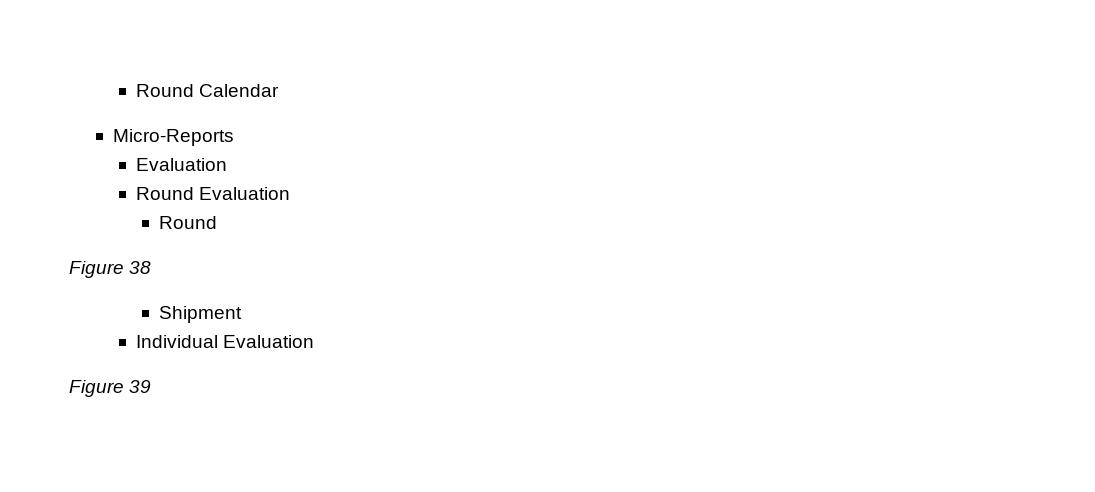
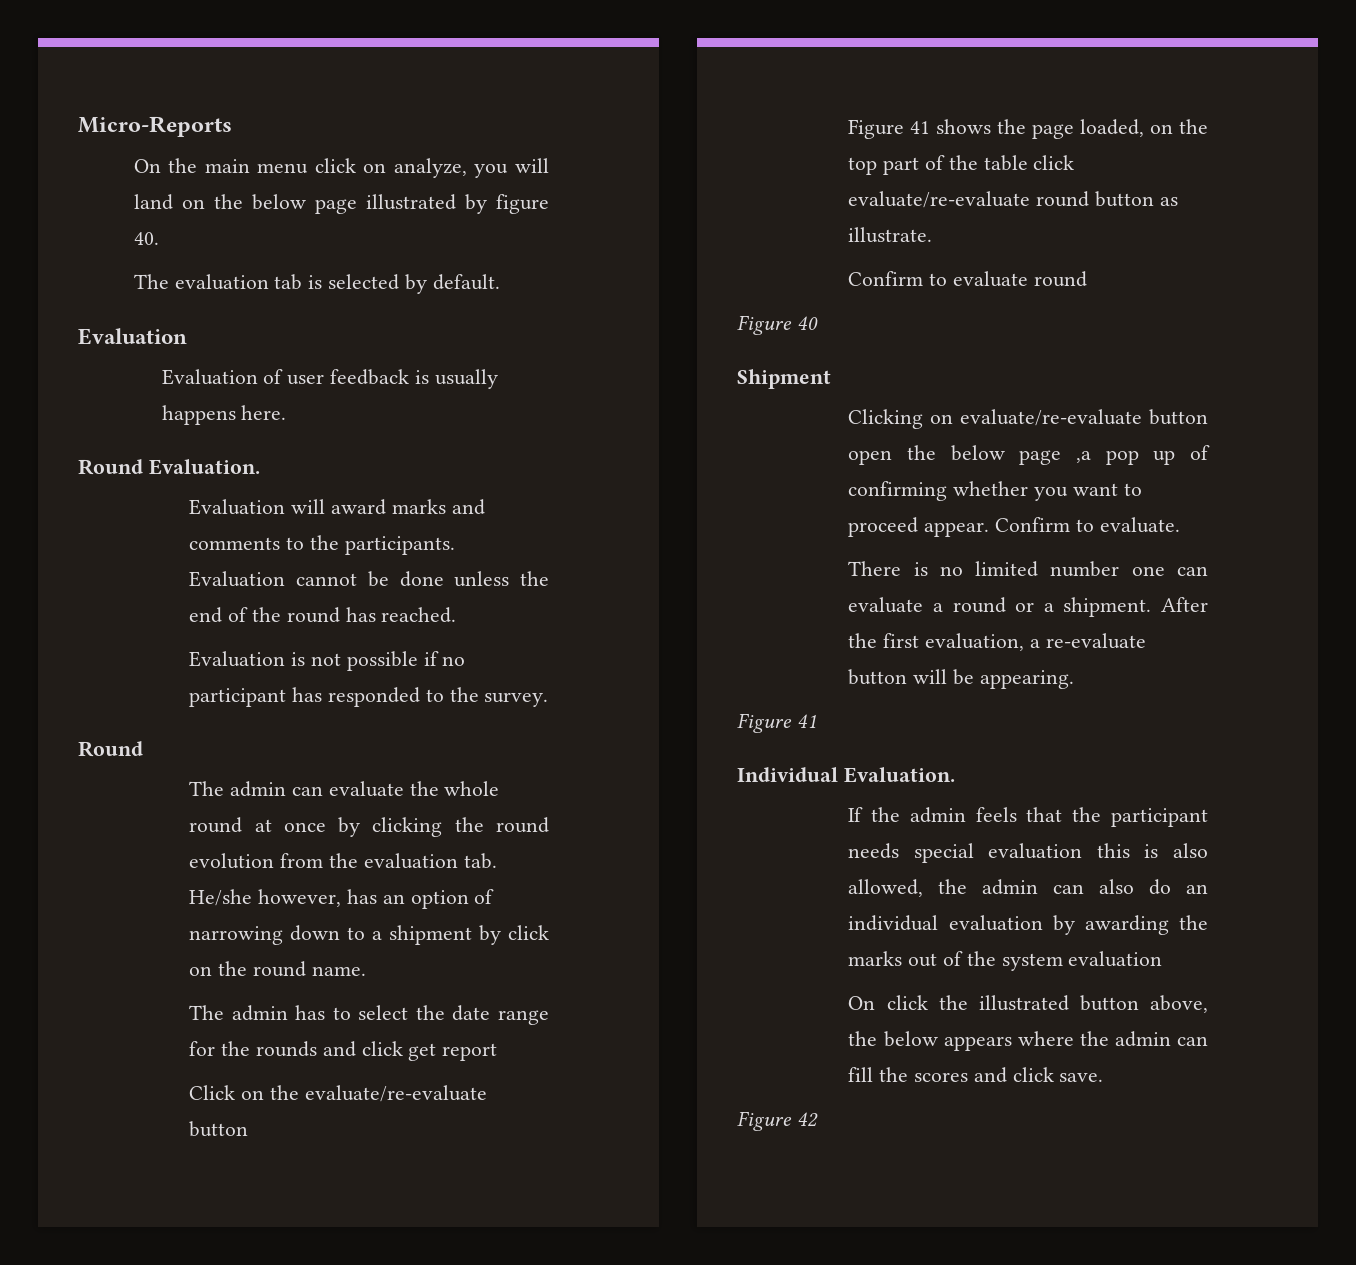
- Round Calendar
  Micro-Reports
+ On the main menu click on analyze, you will land on the below page illustrated by figure 40.
+ The evaluation tab is selected by default.
  Evaluation
- Round Evaluation
+ Evaluation of user feedback is usually happens here.
+ Round Evaluation.
+ Evaluation will award marks and comments to the participants. Evaluation cannot be done unless the end of the round has reached.
+ Evaluation is not possible if no participant has responded to the survey.
  Round
- Figure 38
+ The admin can evaluate the whole round at once by clicking the round evolution from the evaluation tab. He/she however, has an option of narrowing down to a shipment by click on the round name.
+ The admin has to select the date range for the rounds and click get report
+ Click on the evaluate/re-evaluate button
+ Figure 41 shows the page loaded, on the top part of the table click evaluate/re-evaluate round button as illustrate.
+ Confirm to evaluate round
+ Figure 40
  Shipment
- Individual Evaluation
- Figure 39
+ Clicking on evaluate/re-evaluate button open the below page ,a pop up of confirming whether you want to proceed appear. Confirm to evaluate.
+ There is no limited number one can evaluate a round or a shipment. After the first evaluation, a re-evaluate button will be appearing.
+ Figure 41
+ Individual Evaluation.
+ If the admin feels that the participant needs special evaluation this is also allowed, the admin can also do an individual evaluation by awarding the marks out of the system evaluation
+ On click the illustrated button above, the below appears where the admin can fill the scores and click save.
+ Figure 42

